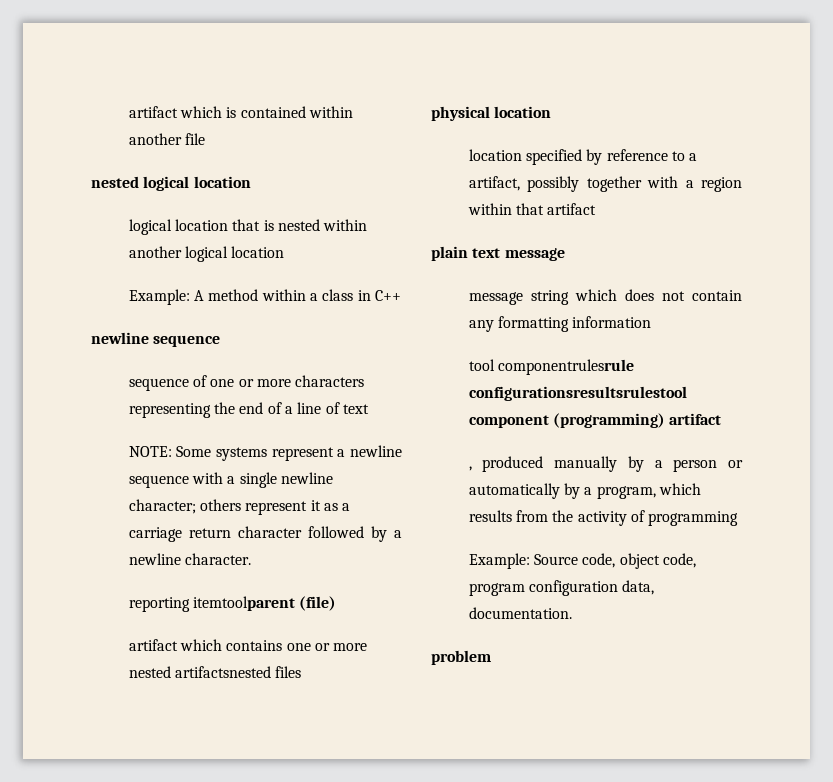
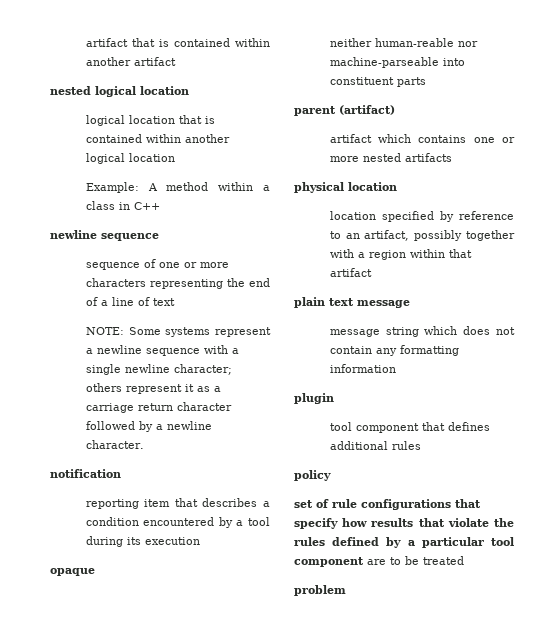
- artifact which is contained within another file
+ artifact that is contained within another artifact
- logical location that is nested within another logical location
+ logical location that is contained within another logical location
+ notification
- reporting itemtoolparent (file)
+ reporting item that describes a condition encountered by a tool during its execution
+ opaque
+ neither human-reable nor machine-parseable into constituent parts
+ parent (artifact)
- artifact which contains one or more nested artifactsnested files
+ artifact which contains one or more nested artifacts
- location specified by reference to a artifact, possibly together with a region within that artifact
+ location specified by reference to an artifact, possibly together with a region within that artifact
- tool componentrulesrule configurationsresultsrulestool component (programming) artifact
- , produced manually by a person or automatically by a program, which results from the activity of programming
- Example: Source code, object code, program configuration data, documentation.
+ plugin
+ tool component that defines additional rules
+ policy
+ set of rule configurations that specify how results that violate the rules defined by a particular tool component are to be treated

